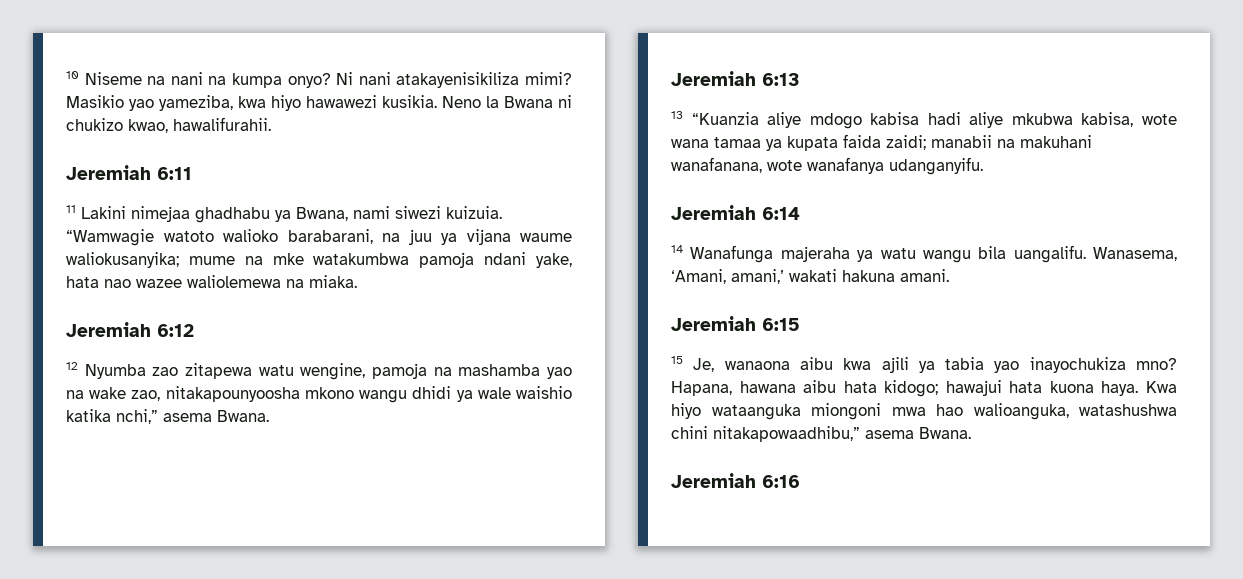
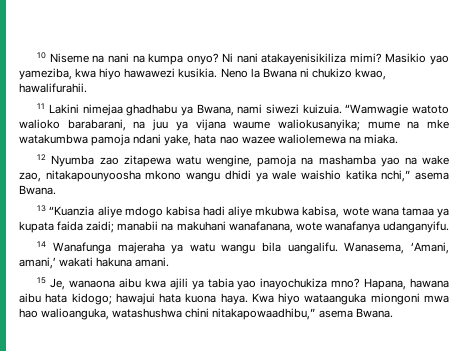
- Jeremiah 6:11
- Jeremiah 6:12
- Jeremiah 6:13
- Jeremiah 6:14
- Jeremiah 6:15
- Jeremiah 6:16

